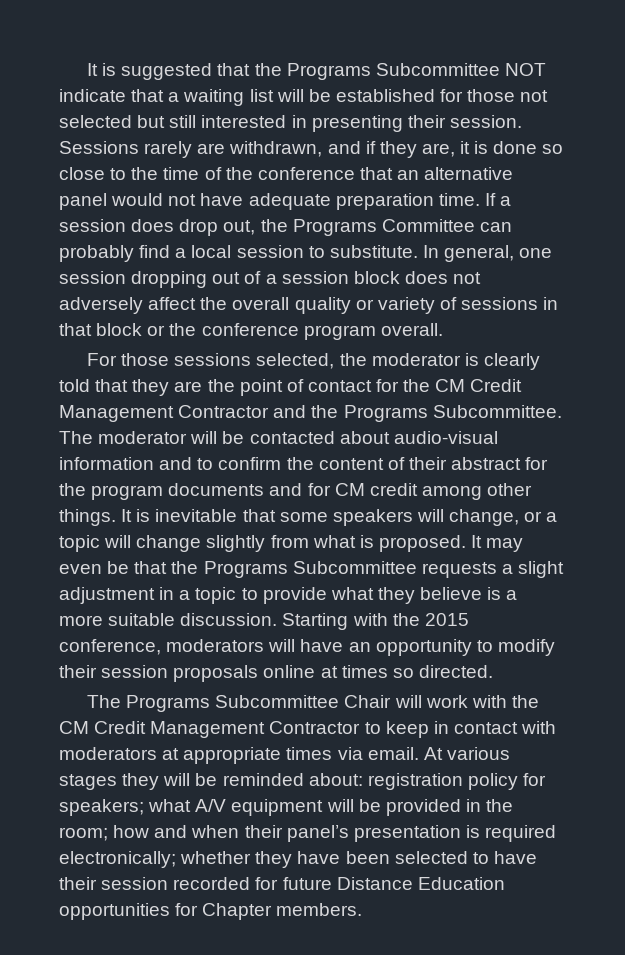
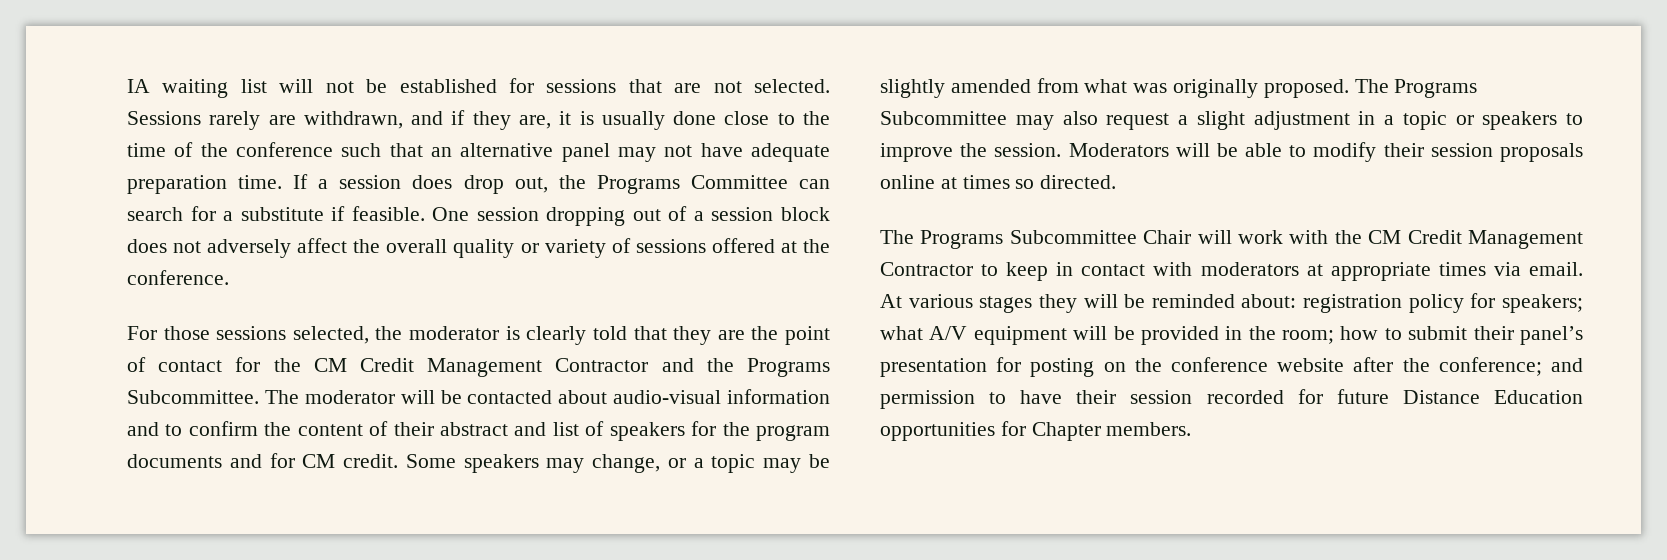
- It is suggested that the Programs Subcommittee NOT indicate that a waiting list will be established for those not selected but still interested in presenting their session.
+ IA waiting list will not be established for sessions that are not selected.
- Sessions rarely are withdrawn, and if they are, it is done so close to the time of the conference that an alternative panel would not have adequate preparation time.
+ Sessions rarely are withdrawn, and if they are, it is usually done close to the time of the conference such that an alternative panel may not have adequate preparation time.
- If a session does drop out, the Programs Committee can probably find a local session to substitute. In general, one session dropping out of a session block does not adversely affect the overall quality or variety of sessions in that block or the conference program overall.
+ If a session does drop out, the Programs Committee can search for a substitute if feasible. One session dropping out of a session block does not adversely affect the overall quality or variety of sessions offered at the conference.
- The moderator will be contacted about audio-visual information and to confirm the content of their abstract for the program documents and for CM credit among other things. It is inevitable that some speakers will change, or a topic will change slightly from what is proposed. It may even be that the Programs Subcommittee requests a slight adjustment in a topic to provide what they believe is a more suitable discussion. Starting with the 2015 conference, moderators will have an opportunity to modify their session proposals online at times so directed.
+ The moderator will be contacted about audio-visual information and to confirm the content of their abstract and list of speakers for the program documents and for CM credit. Some speakers may change, or a topic may be slightly amended from what was originally proposed. The Programs Subcommittee may also request a slight adjustment in a topic or speakers to improve the session. Moderators will be able to modify their session proposals online at times so directed.
- At various stages they will be reminded about: registration policy for speakers; what A/V equipment will be provided in the room; how and when their panel’s presentation is required electronically; whether they have been selected to have their session recorded for future Distance Education opportunities for Chapter members.
+ At various stages they will be reminded about: registration policy for speakers; what A/V equipment will be provided in the room; how to submit their panel’s presentation for posting on the conference website after the conference; and permission to have their session recorded for future Distance Education opportunities for Chapter members.

